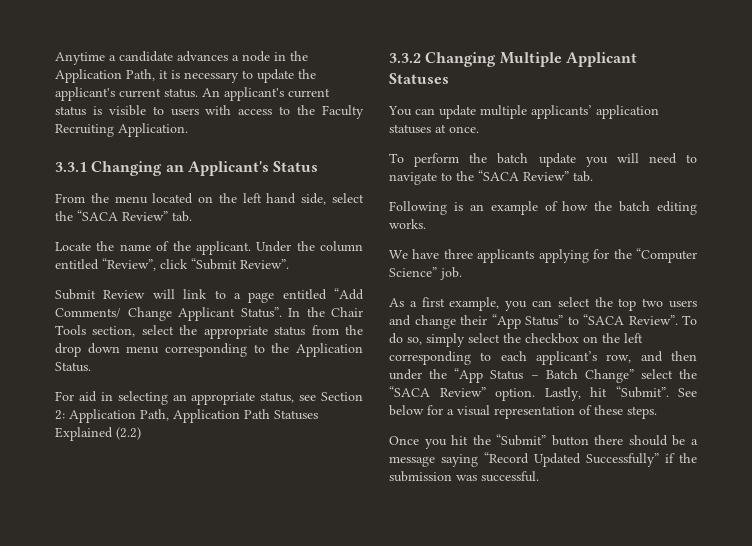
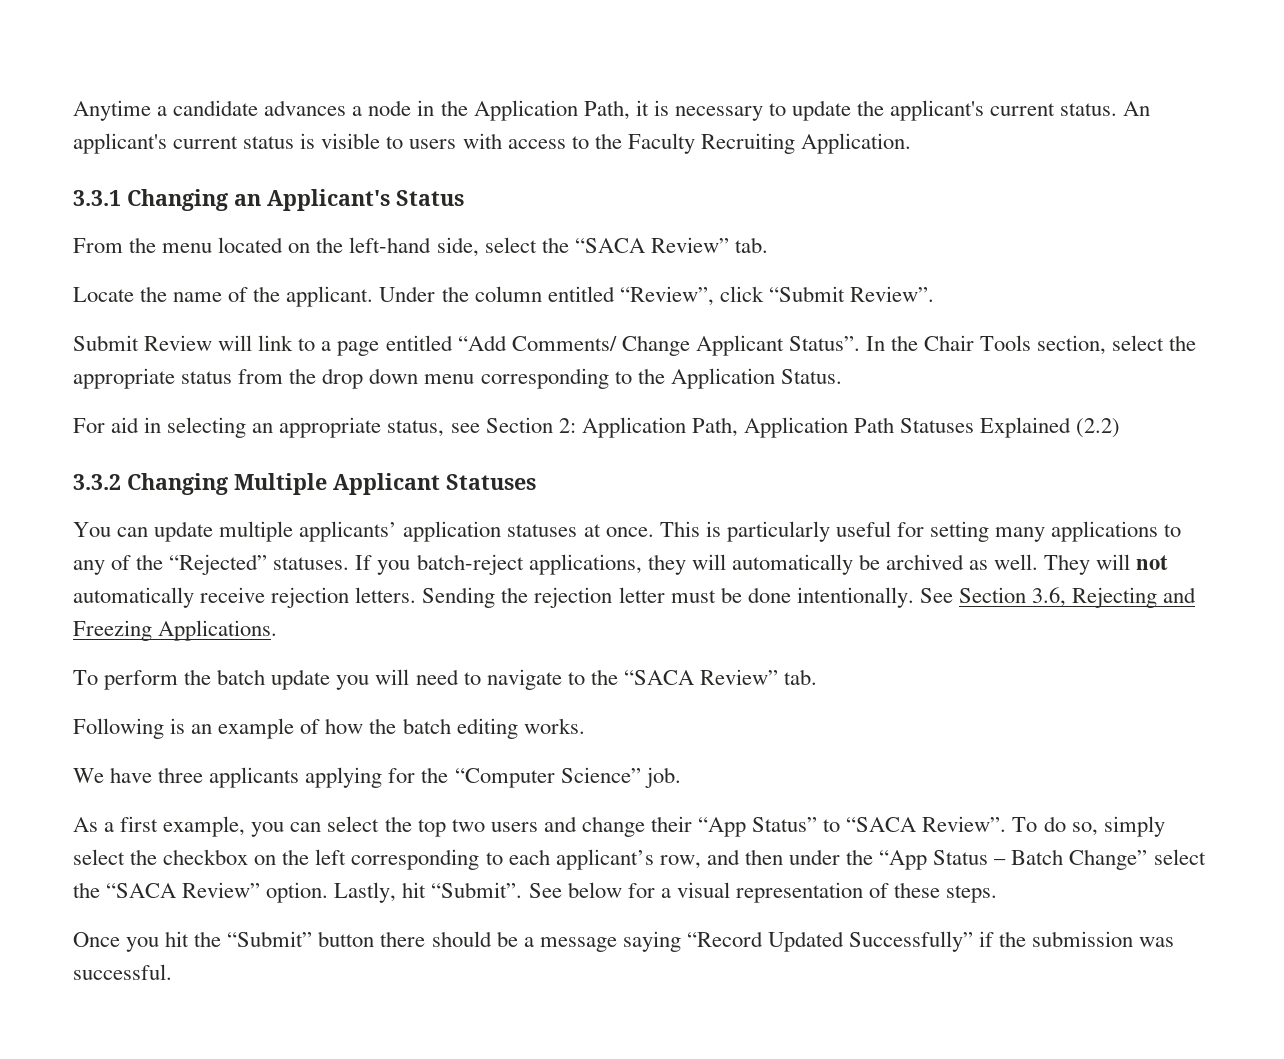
- From the menu located on the left hand side, select the “SACA Review” tab.
+ From the menu located on the left-hand side, select the “SACA Review” tab.
+ This is particularly useful for setting many applications to any of the “Rejected” statuses. If you batch-reject applications, they will automatically be archived as well. They will not automatically receive rejection letters. Sending the rejection letter must be done intentionally. See Section 3.6, Rejecting and Freezing Applications.

